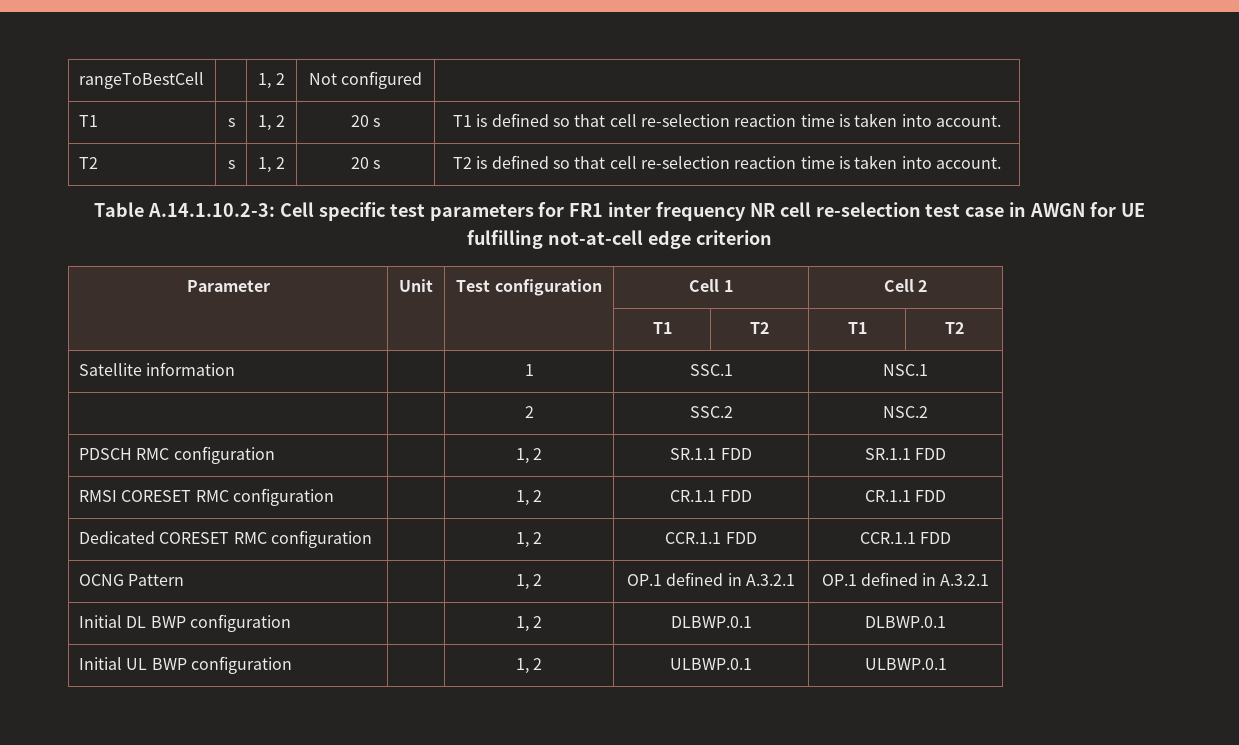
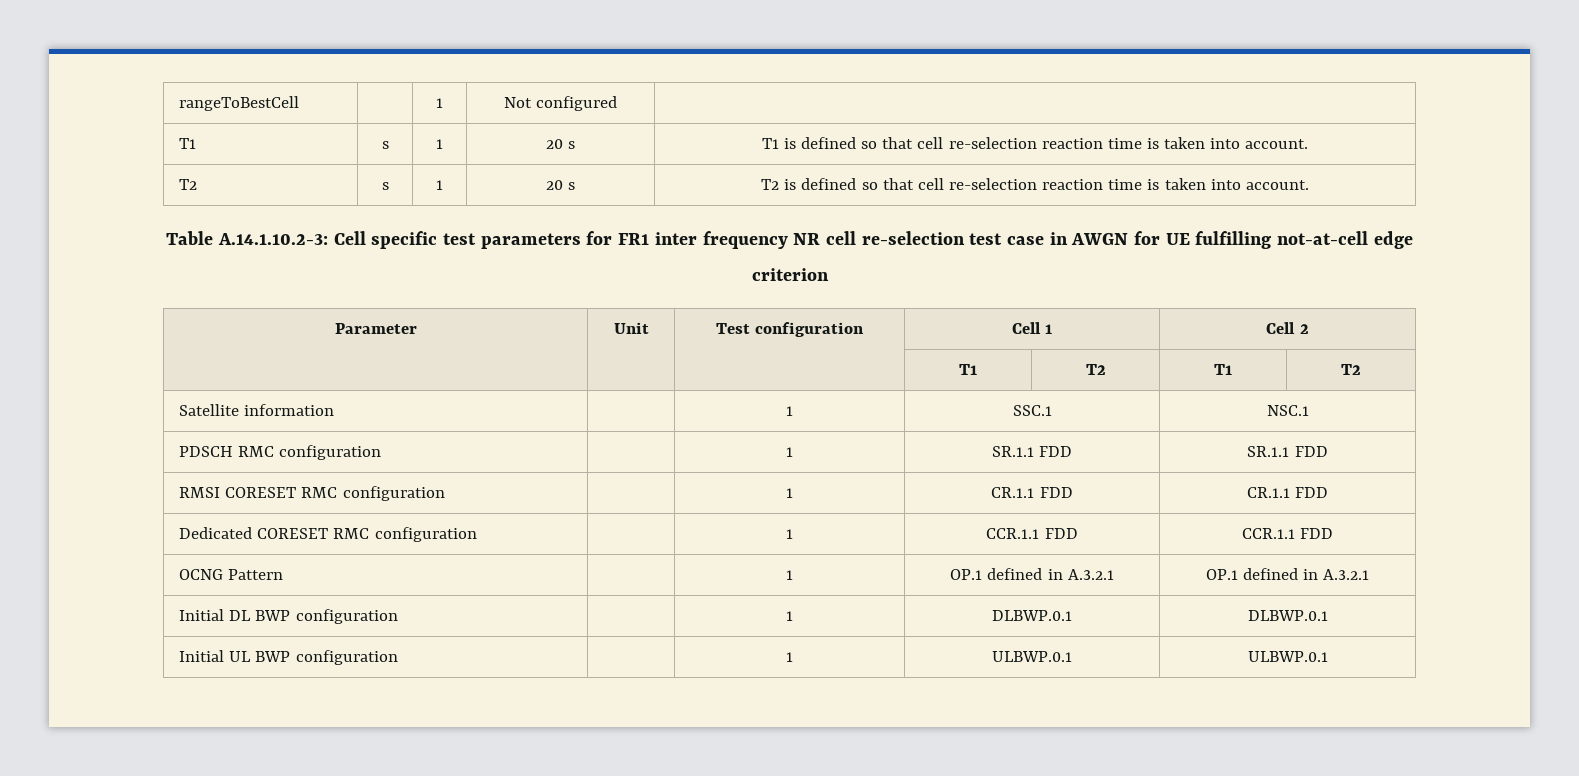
- rangeToBestCell | | 1, 2 | Not configured |
+ rangeToBestCell | | 1 | Not configured |
- T1 | s | 1, 2 | 20 s | T1 is defined so that cell re-selection reaction time is taken into account.
+ T1 | s | 1 | 20 s | T1 is defined so that cell re-selection reaction time is taken into account.
- T2 | s | 1, 2 | 20 s | T2 is defined so that cell re-selection reaction time is taken into account.
+ T2 | s | 1 | 20 s | T2 is defined so that cell re-selection reaction time is taken into account.
- | | 2 | SSC.2 | NSC.2
- PDSCH RMC configuration | | 1, 2 | SR.1.1 FDD | SR.1.1 FDD
+ PDSCH RMC configuration | | 1 | SR.1.1 FDD | SR.1.1 FDD
- RMSI CORESET RMC configuration | | 1, 2 | CR.1.1 FDD | CR.1.1 FDD
+ RMSI CORESET RMC configuration | | 1 | CR.1.1 FDD | CR.1.1 FDD
- Dedicated CORESET RMC configuration | | 1, 2 | CCR.1.1 FDD | CCR.1.1 FDD
+ Dedicated CORESET RMC configuration | | 1 | CCR.1.1 FDD | CCR.1.1 FDD
- OCNG Pattern | | 1, 2 | OP.1 defined in A.3.2.1 | OP.1 defined in A.3.2.1
+ OCNG Pattern | | 1 | OP.1 defined in A.3.2.1 | OP.1 defined in A.3.2.1
- Initial DL BWP configuration | | 1, 2 | DLBWP.0.1 | DLBWP.0.1
+ Initial DL BWP configuration | | 1 | DLBWP.0.1 | DLBWP.0.1
- Initial UL BWP configuration | | 1, 2 | ULBWP.0.1 | ULBWP.0.1
+ Initial UL BWP configuration | | 1 | ULBWP.0.1 | ULBWP.0.1

